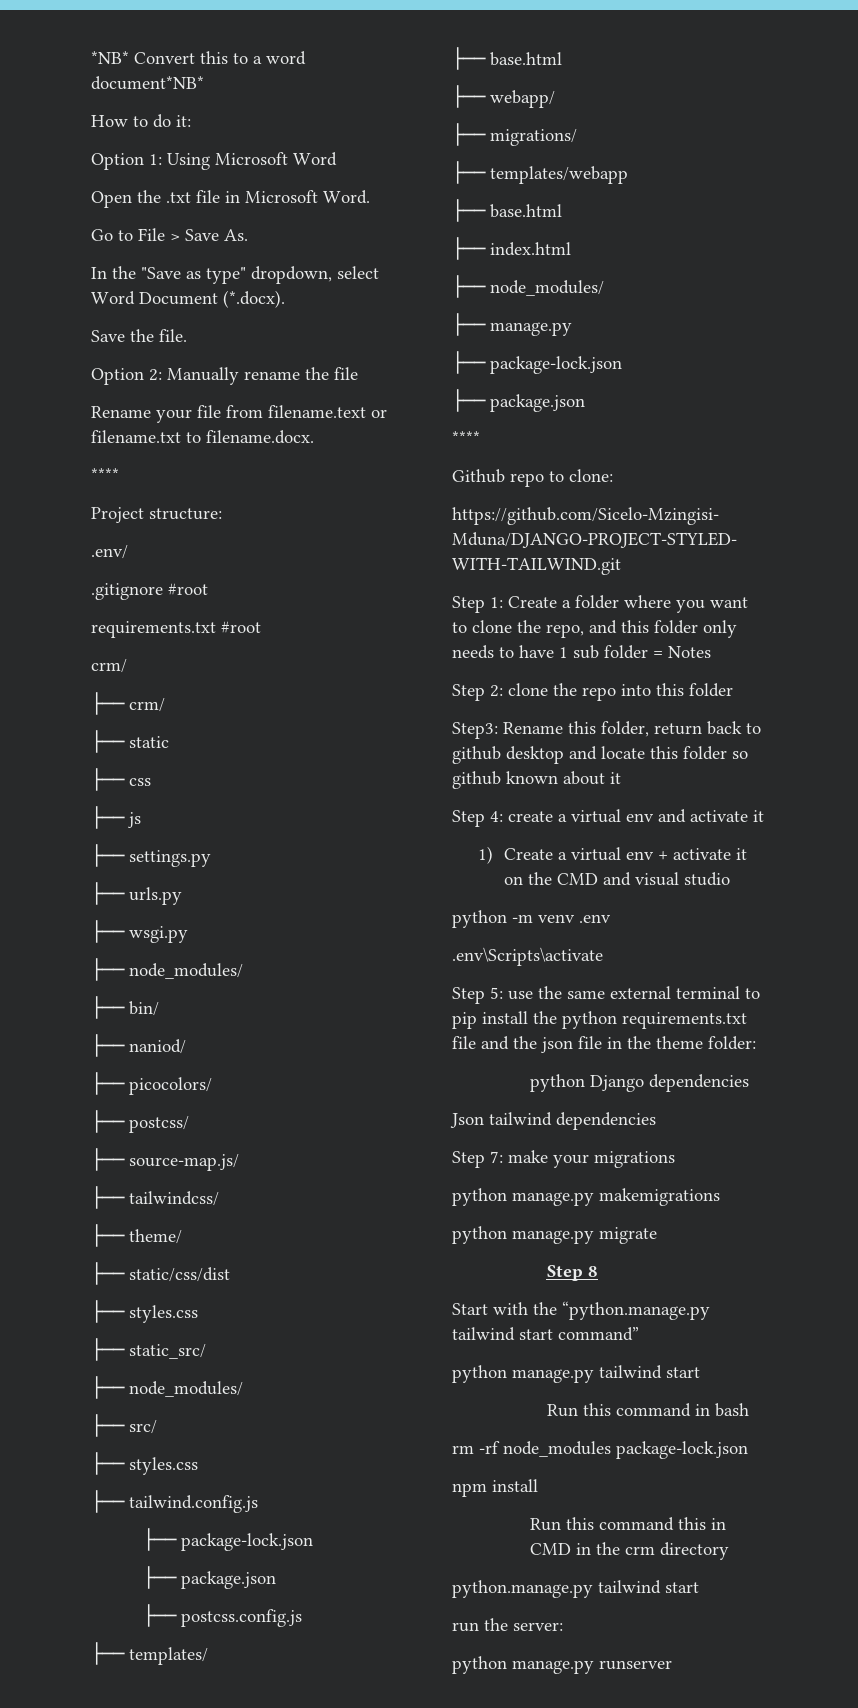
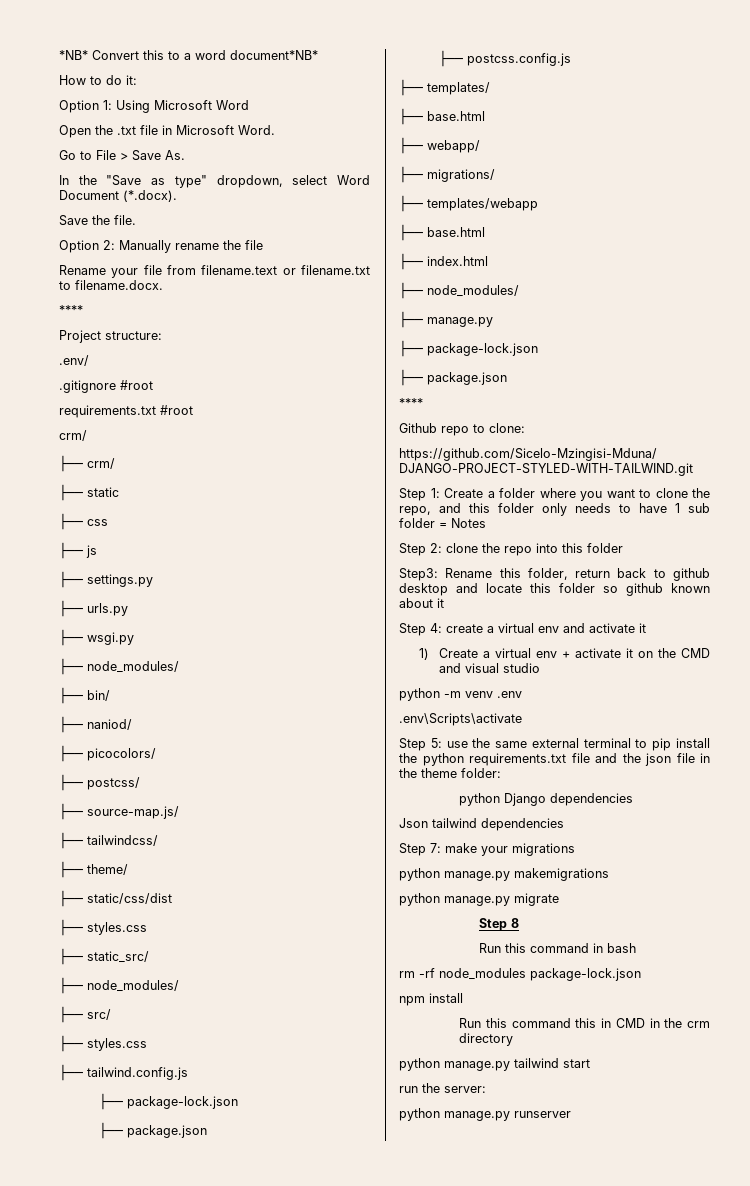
- Start with the “python.manage.py tailwind start command”
- python manage.py tailwind start
- python.manage.py tailwind start
+ python manage.py tailwind start

